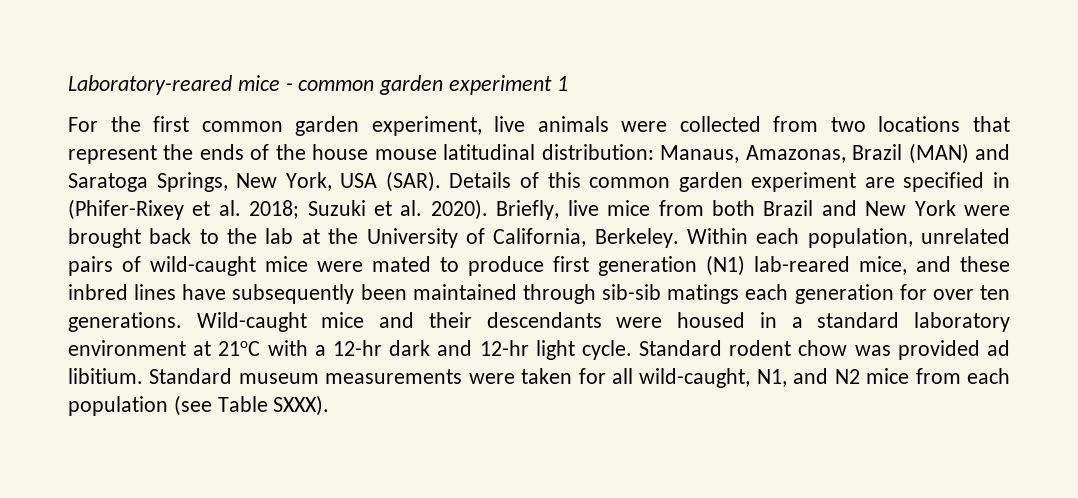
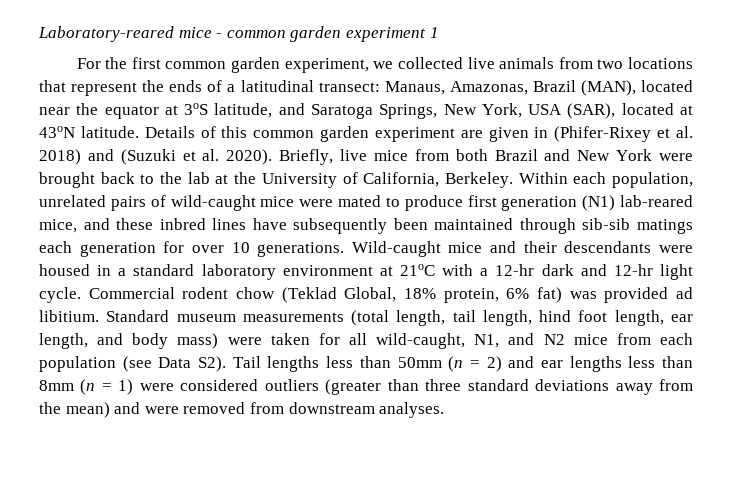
- For the first common garden experiment, live animals were collected from two locations that represent the ends of the house mouse latitudinal distribution: Manaus, Amazonas, Brazil (MAN) and Saratoga Springs, New York, USA (SAR).
+ For the first common garden experiment, we collected live animals from two locations that represent the ends of a latitudinal transect: Manaus, Amazonas, Brazil (MAN), located near the equator at 3oS latitude, and Saratoga Springs, New York, USA (SAR), located at 43oN latitude.
- Details of this common garden experiment are specified in (Phifer-Rixey et al. 2018; Suzuki et al. 2020).
+ Details of this common garden experiment are given in (Phifer-Rixey et al. 2018) and (Suzuki et al. 2020).
- Within each population, unrelated pairs of wild-caught mice were mated to produce first generation (N1) lab-reared mice, and these inbred lines have subsequently been maintained through sib-sib matings each generation for over ten generations.
+ Within each population, unrelated pairs of wild-caught mice were mated to produce first generation (N1) lab-reared mice, and these inbred lines have subsequently been maintained through sib-sib matings each generation for over 10 generations.
- Standard rodent chow was provided ad libitium.
+ Commercial rodent chow (Teklad Global, 18% protein, 6% fat) was provided ad libitium.
- Standard museum measurements were taken for all wild-caught, N1, and N2 mice from each population (see Table SXXX).
+ Standard museum measurements (total length, tail length, hind foot length, ear length, and body mass) were taken for all wild-caught, N1, and N2 mice from each population (see Data S2). Tail lengths less than 50mm (n = 2) and ear lengths less than 8mm (n = 1) were considered outliers (greater than three standard deviations away from the mean) and were removed from downstream analyses.

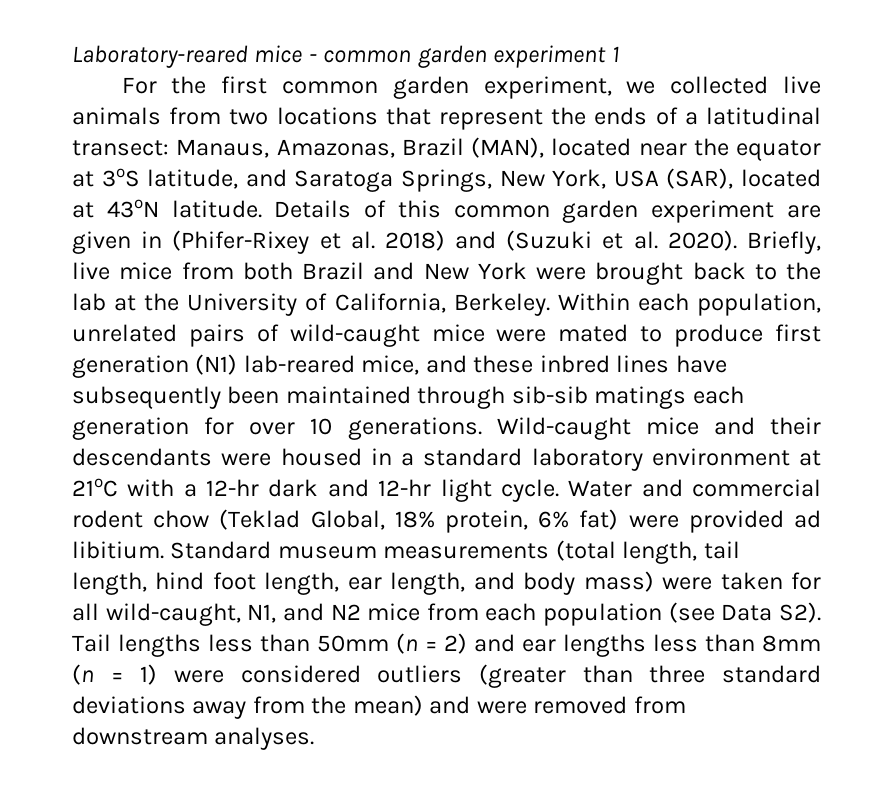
- Commercial rodent chow (Teklad Global, 18% protein, 6% fat) was provided ad libitium.
+ Water and commercial rodent chow (Teklad Global, 18% protein, 6% fat) were provided ad libitium.

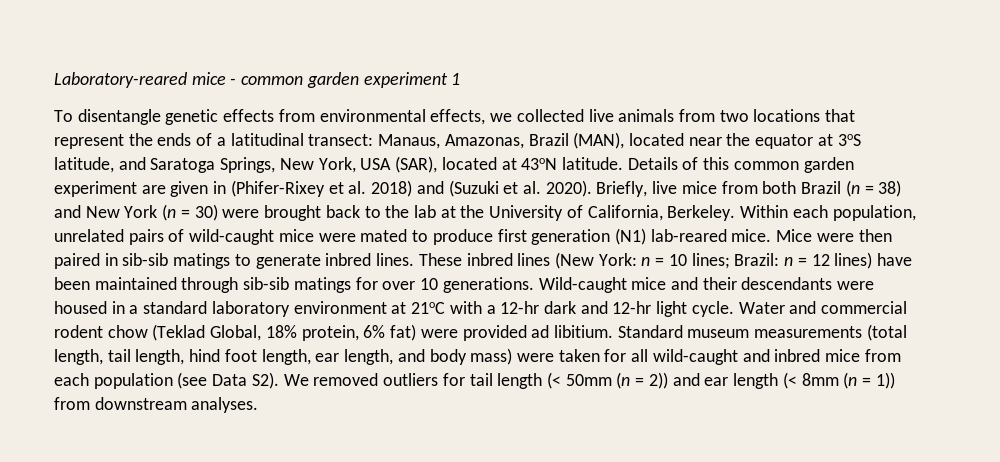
- For the first common garden experiment, we collected live animals from two locations that represent the ends of a latitudinal transect: Manaus, Amazonas, Brazil (MAN), located near the equator at 3oS latitude, and Saratoga Springs, New York, USA (SAR), located at 43oN latitude.
+ To disentangle genetic effects from environmental effects, we collected live animals from two locations that represent the ends of a latitudinal transect: Manaus, Amazonas, Brazil (MAN), located near the equator at 3oS latitude, and Saratoga Springs, New York, USA (SAR), located at 43oN latitude.
- Briefly, live mice from both Brazil and New York were brought back to the lab at the University of California, Berkeley.
+ Briefly, live mice from both Brazil (n = 38) and New York (n = 30) were brought back to the lab at the University of California, Berkeley.
- Within each population, unrelated pairs of wild-caught mice were mated to produce first generation (N1) lab-reared mice, and these inbred lines have subsequently been maintained through sib-sib matings each generation for over 10 generations.
+ Within each population, unrelated pairs of wild-caught mice were mated to produce first generation (N1) lab-reared mice. Mice were then paired in sib-sib matings to generate inbred lines. These inbred lines (New York: n = 10 lines; Brazil: n = 12 lines) have been maintained through sib-sib matings for over 10 generations.
- Standard museum measurements (total length, tail length, hind foot length, ear length, and body mass) were taken for all wild-caught, N1, and N2 mice from each population (see Data S2). Tail lengths less than 50mm (n = 2) and ear lengths less than 8mm (n = 1) were considered outliers (greater than three standard deviations away from the mean) and were removed from downstream analyses.
+ Standard museum measurements (total length, tail length, hind foot length, ear length, and body mass) were taken for all wild-caught and inbred mice from each population (see Data S2). We removed outliers for tail length (< 50mm (n = 2)) and ear length (< 8mm (n = 1)) from downstream analyses.

